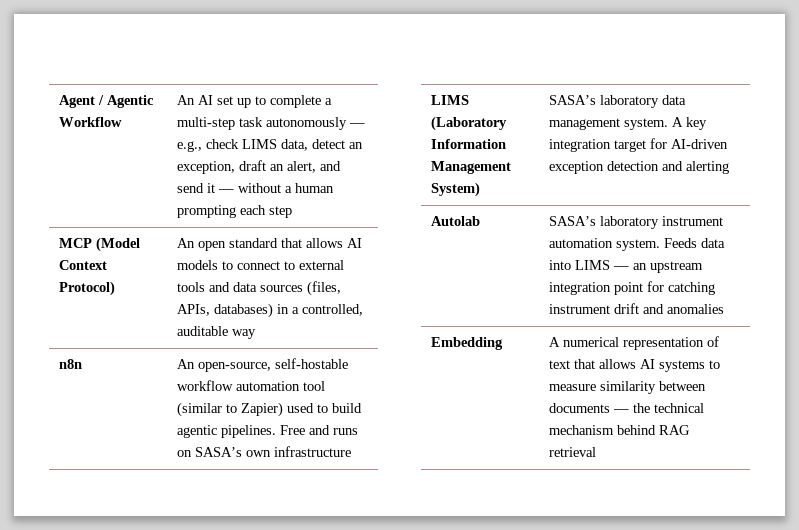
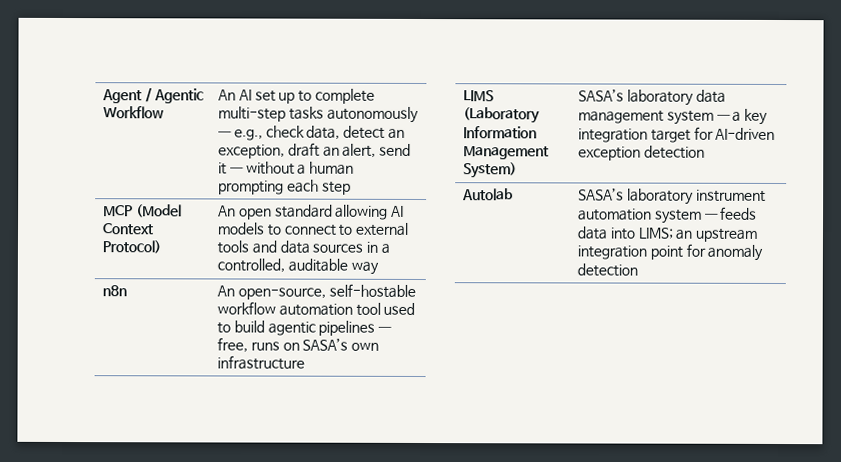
- Agent / Agentic Workflow | An AI set up to complete a multi-step task autonomously — e.g., check LIMS data, detect an exception, draft an alert, and send it — without a human prompting each step
+ Agent / Agentic Workflow | An AI set up to complete multi-step tasks autonomously — e.g., check data, detect an exception, draft an alert, send it — without a human prompting each step
- MCP (Model Context Protocol) | An open standard that allows AI models to connect to external tools and data sources (files, APIs, databases) in a controlled, auditable way
+ MCP (Model Context Protocol) | An open standard allowing AI models to connect to external tools and data sources in a controlled, auditable way
- n8n | An open-source, self-hostable workflow automation tool (similar to Zapier) used to build agentic pipelines. Free and runs on SASA’s own infrastructure
+ n8n | An open-source, self-hostable workflow automation tool used to build agentic pipelines — free, runs on SASA’s own infrastructure
- LIMS (Laboratory Information Management System) | SASA’s laboratory data management system. A key integration target for AI-driven exception detection and alerting
+ LIMS (Laboratory Information Management System) | SASA’s laboratory data management system — a key integration target for AI-driven exception detection
- Autolab | SASA’s laboratory instrument automation system. Feeds data into LIMS — an upstream integration point for catching instrument drift and anomalies
- Embedding | A numerical representation of text that allows AI systems to measure similarity between documents — the technical mechanism behind RAG retrieval
+ Autolab | SASA’s laboratory instrument automation system — feeds data into LIMS; an upstream integration point for anomaly detection

